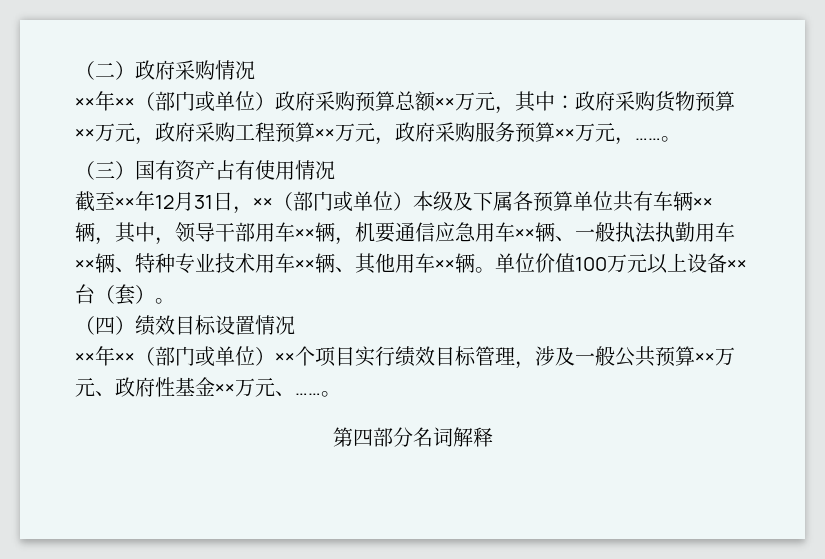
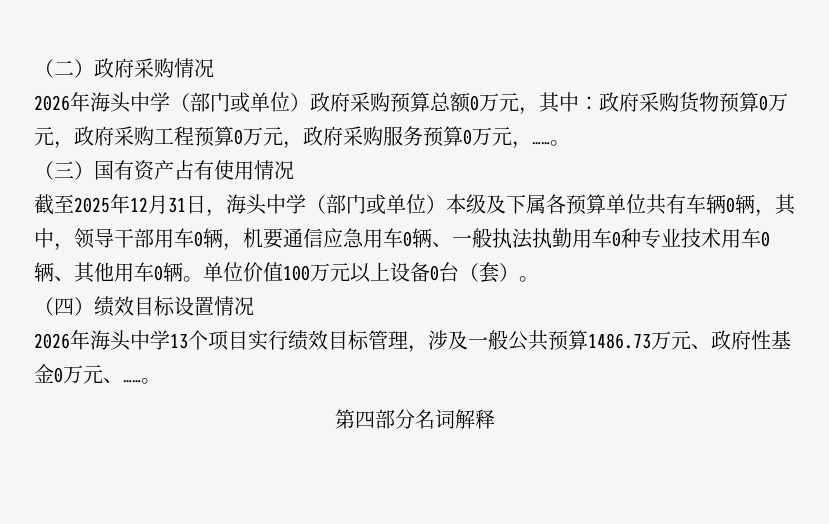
- ××年××（部门或单位）政府采购预算总额××万元，其中：政府采购货物预算××万元，政府采购工程预算××万元，政府采购服务预算××万元，……
+ 2026年海头中学（部门或单位）政府采购预算总额0万元，其中：政府采购货物预算0万元，政府采购工程预算0万元，政府采购服务预算0万元，……
- 截至××年12月31日，××（部门或单位）本级及下属各预算单位共有车辆××辆，其中，领导干部用车××辆，机要通信应急用车××辆、一般执法执勤用车××辆、特种专业技术用车××辆、其他用车××辆。
+ 截至2025年12月31日，海头中学（部门或单位）本级及下属各预算单位共有车辆0辆，其中，领导干部用车0辆，机要通信应急用车0辆、一般执法执勤用车0种专业技术用车0辆、其他用车0辆。
- 单位价值100万元以上设备××台（套）。
+ 单位价值100万元以上设备0台（套）。
- ××年××（部门或单位）××个项目实行绩效目标管理，涉及一般公共预算××万元、政府性基金××万元、……
+ 2026年海头中学13个项目实行绩效目标管理，涉及一般公共预算1486.73万元、政府性基金0万元、……

